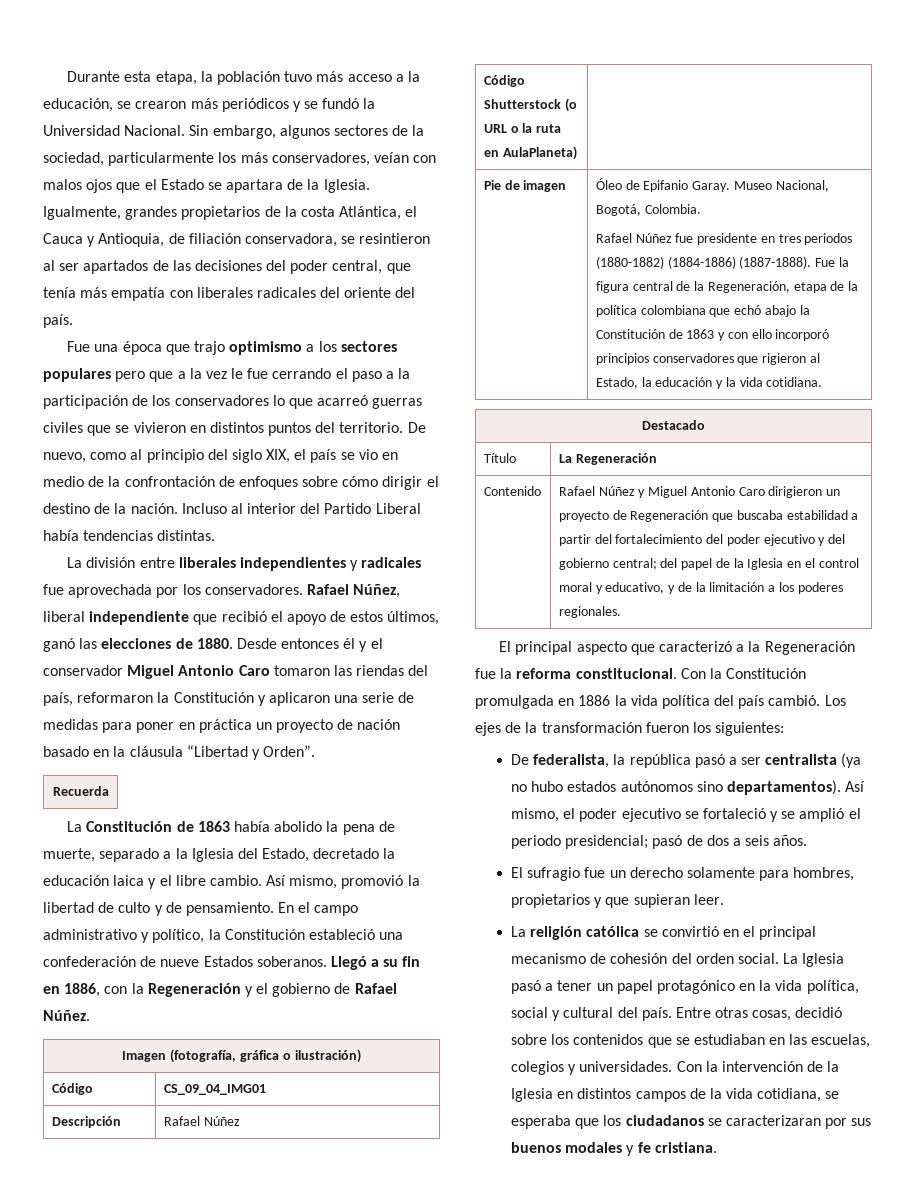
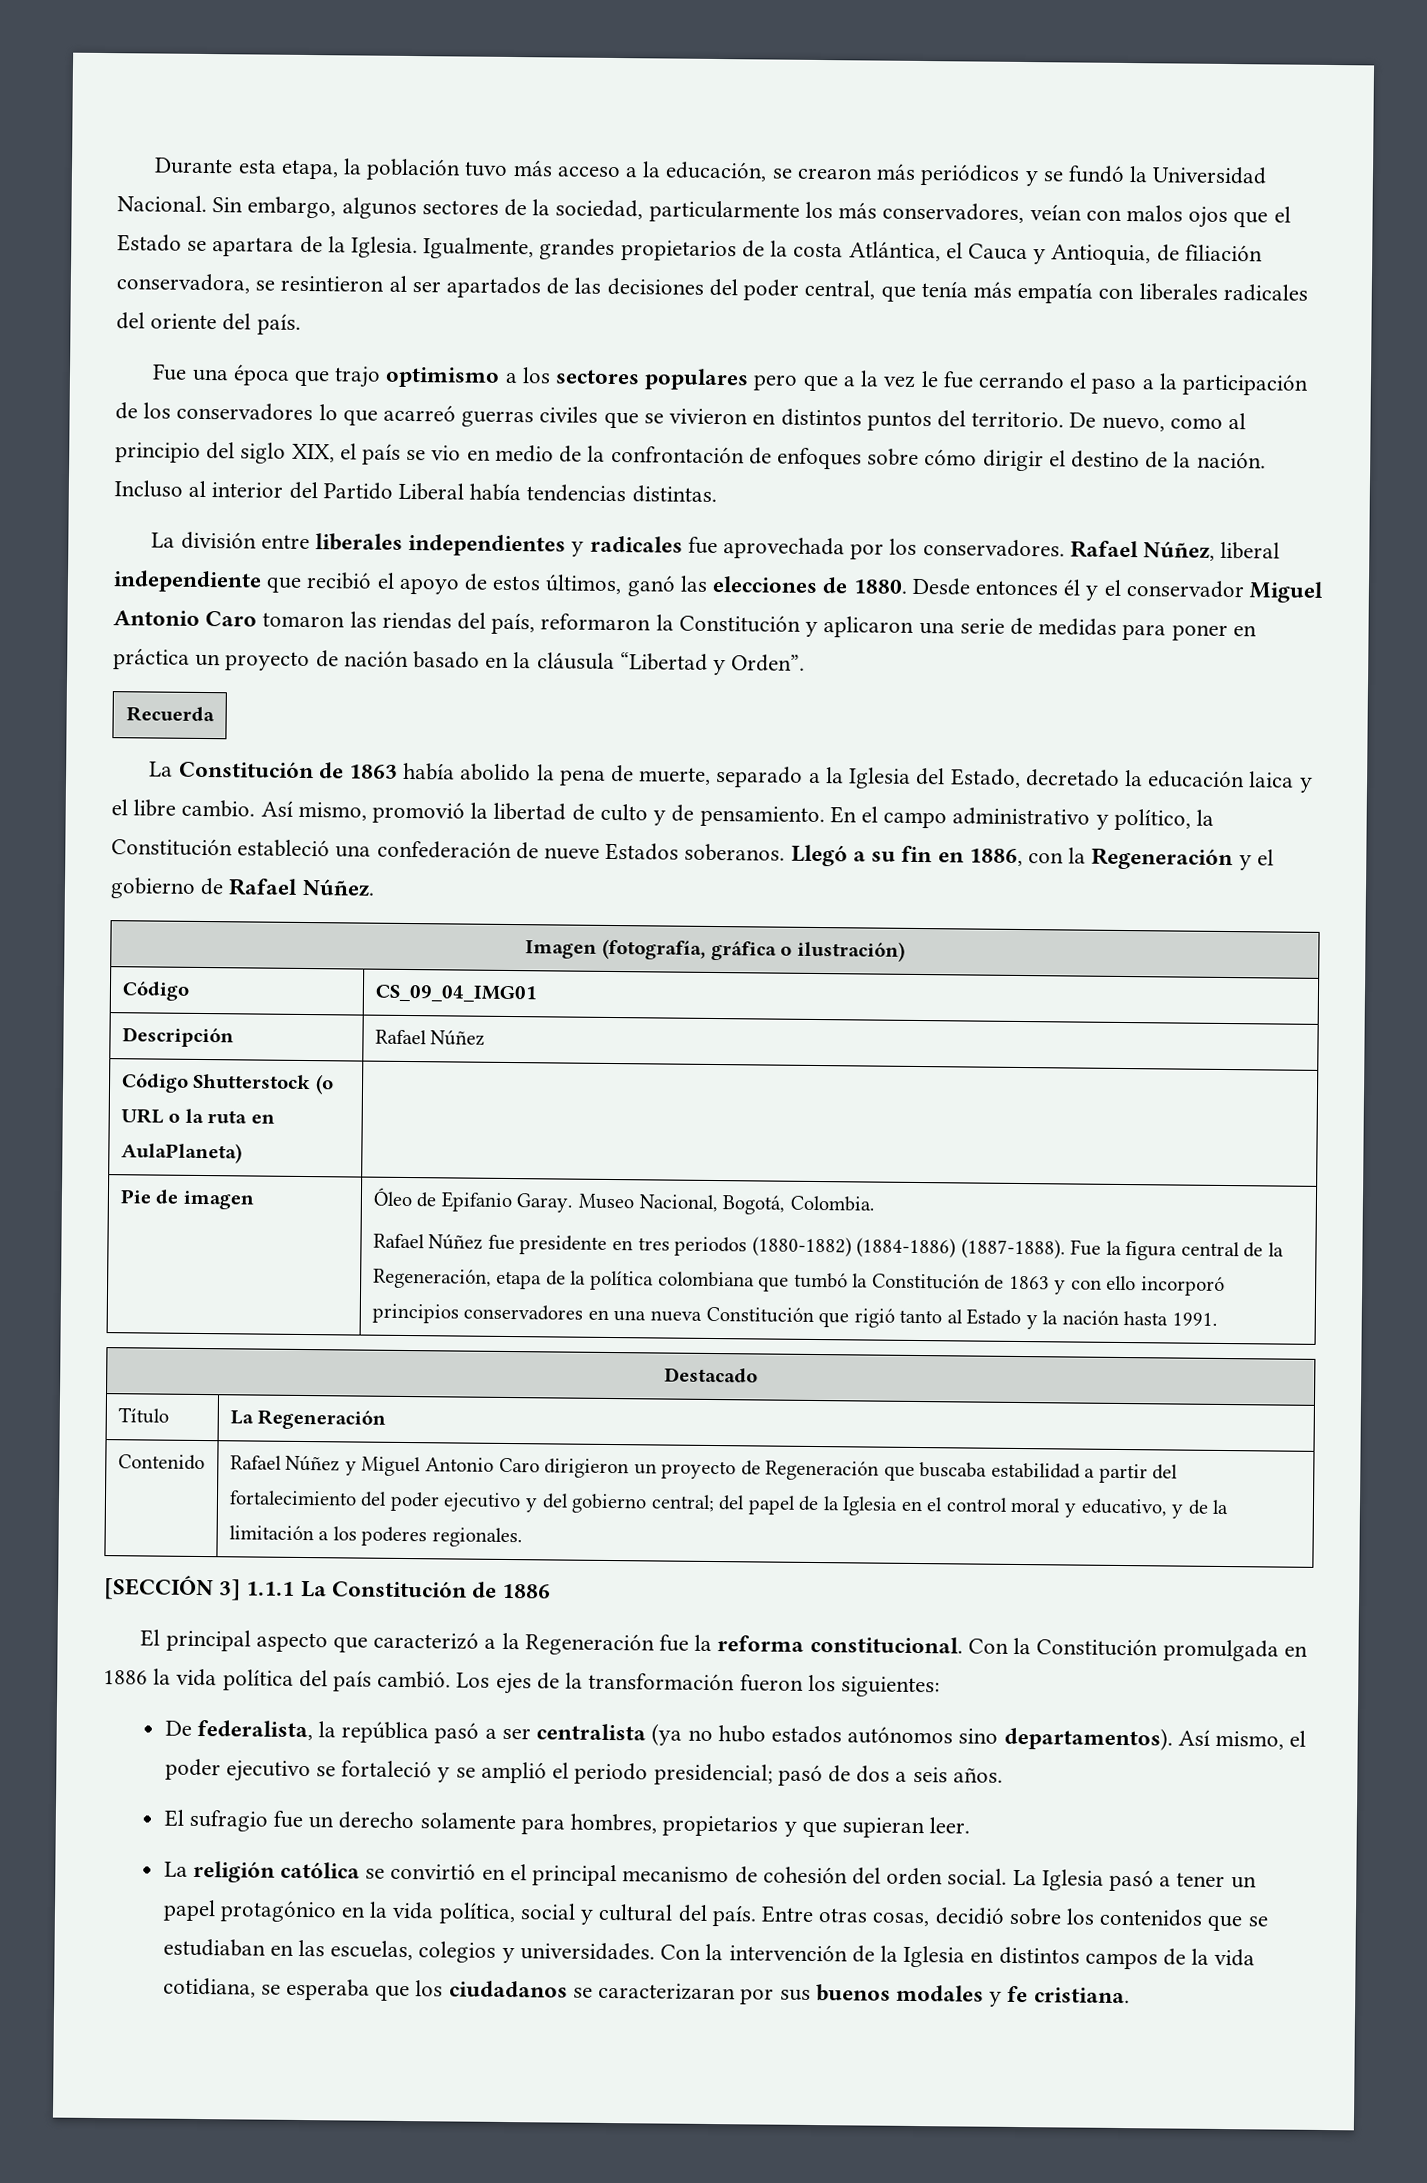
- Fue la figura central de la Regeneración, etapa de la política colombiana que echó abajo la Constitución de 1863 y con ello incorporó principios conservadores que rigieron al Estado, la educación y la vida cotidiana.
+ Fue la figura central de la Regeneración, etapa de la política colombiana que tumbó la Constitución de 1863 y con ello incorporó principios conservadores en una nueva Constitución que rigió tanto al Estado y la nación hasta 1991.
+ [SECCIÓN 3] 1.1.1 La Constitución de 1886

